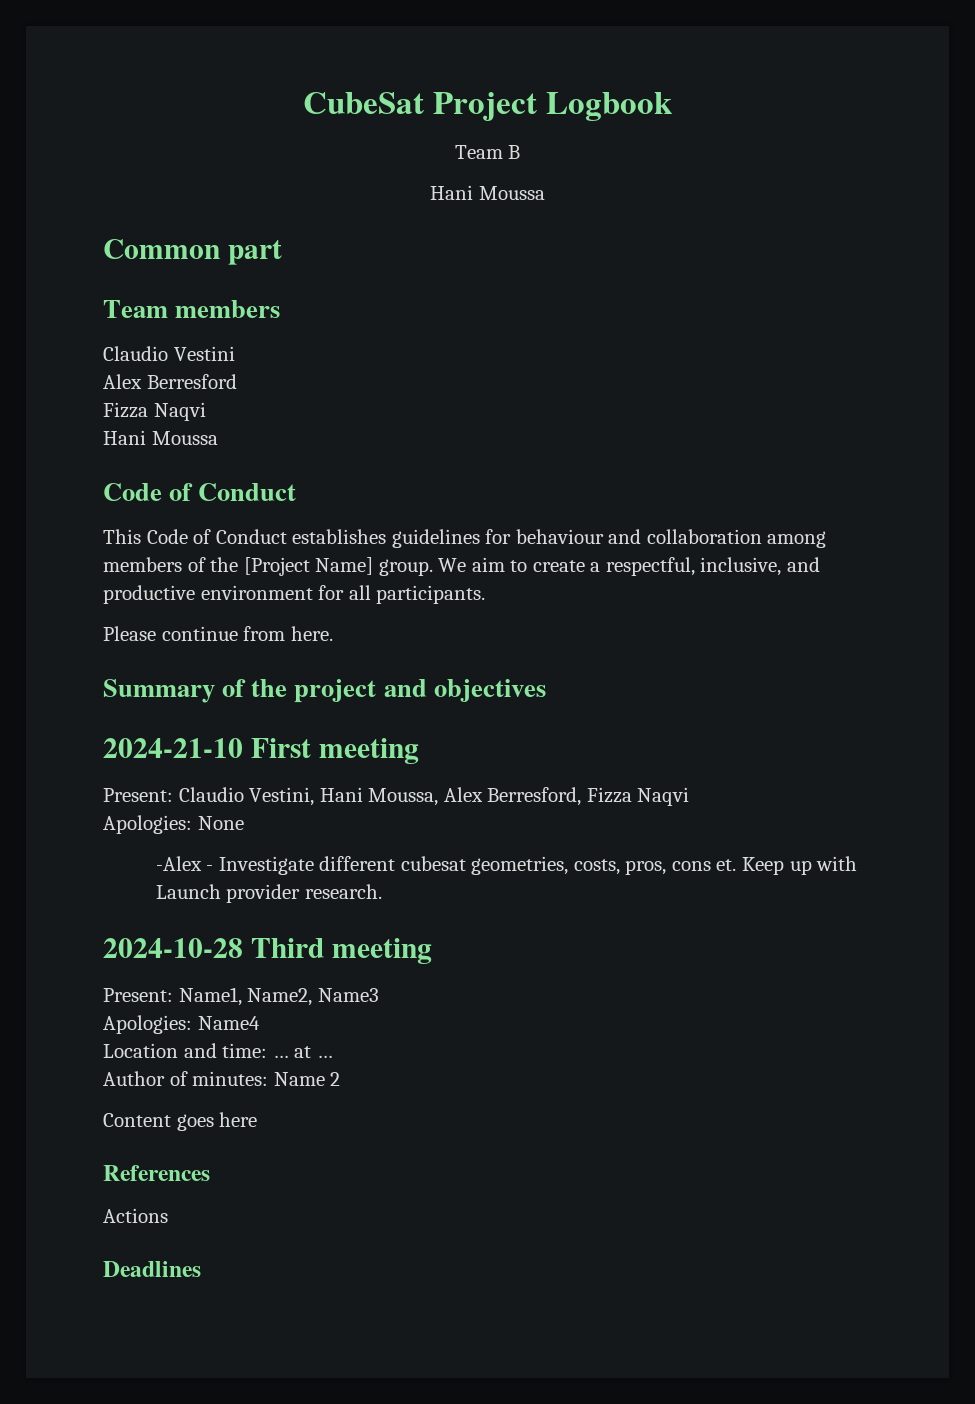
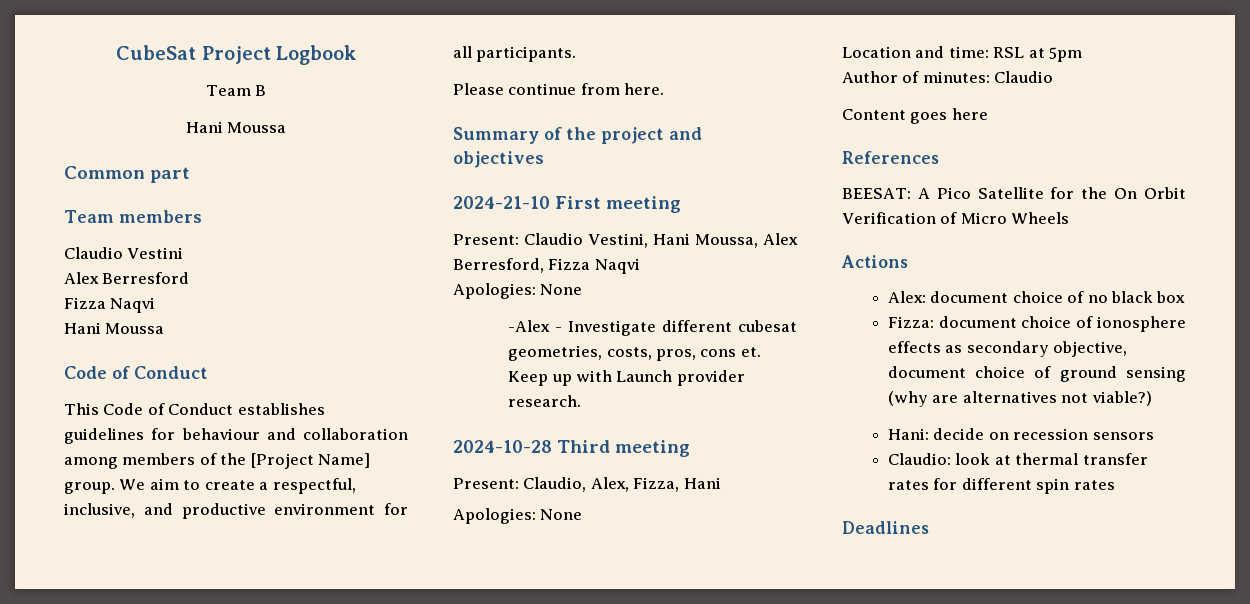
- Present: Name1, Name2, Name3
- Apologies: Name4
+ Present: Claudio, Alex, Fizza, Hani
+ Apologies: None
- Location and time: … at …
+ Location and time: RSL at 5pm
- Author of minutes: Name 2
+ Author of minutes: Claudio
+ BEESAT: A Pico Satellite for the On Orbit Verification of Micro Wheels
  Actions
+ Alex: document choice of no black box
+ Fizza: document choice of ionosphere effects as secondary objective, document choice of ground sensing (why are alternatives not viable?)
+ Hani: decide on recession sensors
+ Claudio: look at thermal transfer rates for different spin rates

